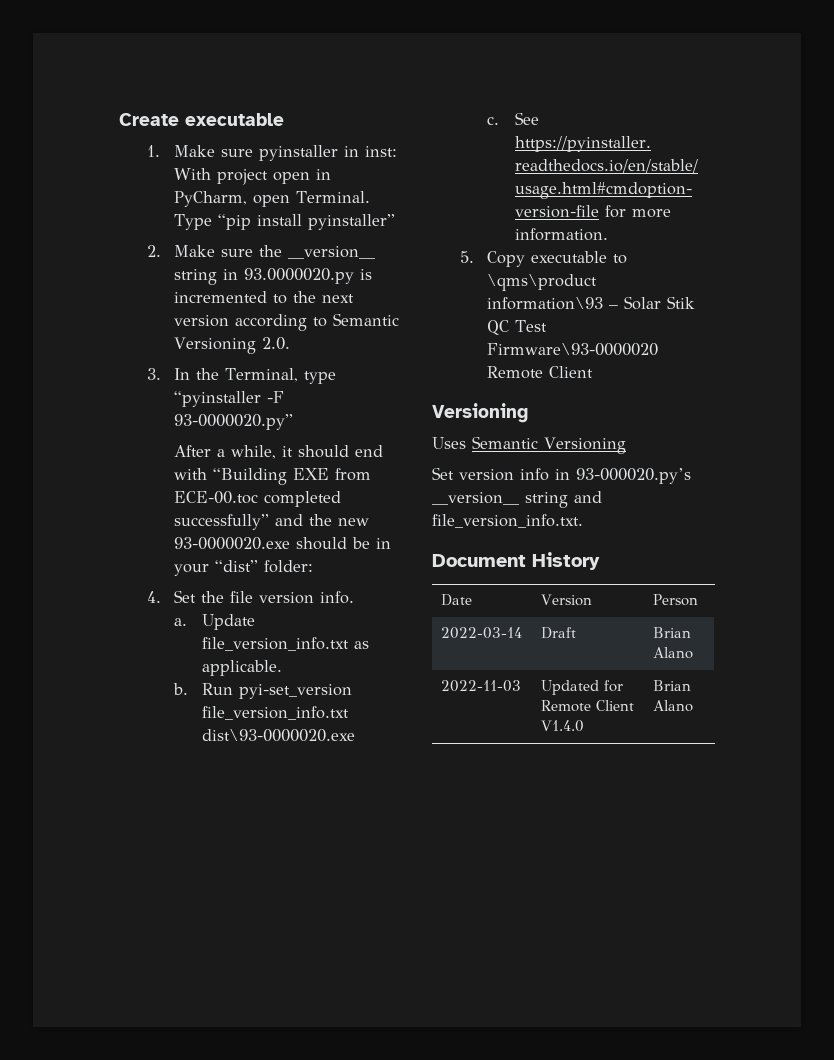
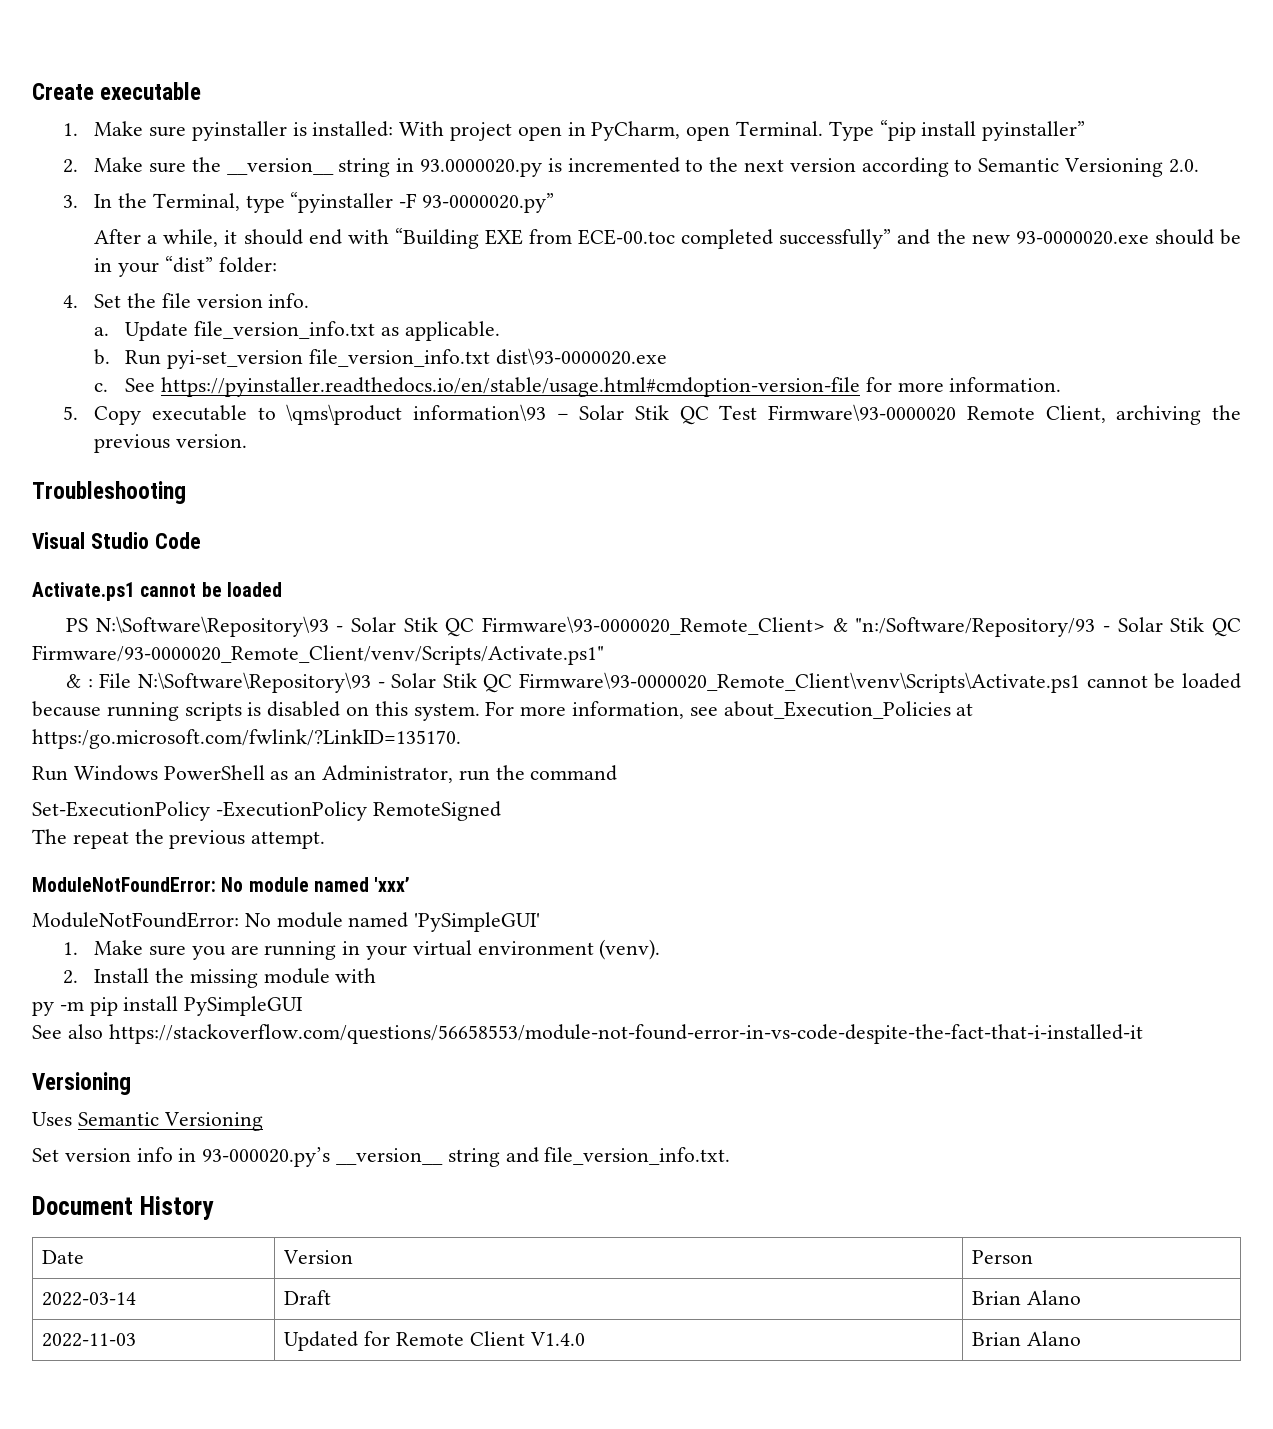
- 1. Make sure pyinstaller in inst: With project open in PyCharm, open Terminal.
+ 1. Make sure pyinstaller is installed: With project open in PyCharm, open Terminal.
- 5. Copy executable to \qms\product information\93 – Solar Stik QC Test Firmware\93-0000020 Remote Client
+ 5. Copy executable to \qms\product information\93 – Solar Stik QC Test Firmware\93-0000020 Remote Client, archiving the previous version.
+ Troubleshooting
+ Visual Studio Code
+ Activate.ps1 cannot be loaded
+ PS N:\Software\Repository\93 - Solar Stik QC Firmware\93-0000020_Remote_Client> & "n:/Software/Repository/93 - Solar Stik QC Firmware/93-0000020_Remote_Client/venv/Scripts/Activate.ps1"
+ & : File N:\Software\Repository\93 - Solar Stik QC Firmware\93-0000020_Remote_Client\venv\Scripts\Activate.ps1 cannot be loaded because running scripts is disabled on this system. For more information, see about_Execution_Policies at https:/go.microsoft.com/fwlink/?LinkID=135170.
+ Run Windows PowerShell as an Administrator, run the command
+ Set-ExecutionPolicy -ExecutionPolicy RemoteSigned
+ The repeat the previous attempt.
+ ModuleNotFoundError: No module named 'xxx’
+ ModuleNotFoundError: No module named 'PySimpleGUI'
+ 1. Make sure you are running in your virtual environment (venv).
+ 2. Install the missing module with
+ py -m pip install PySimpleGUI
+ See also https://stackoverflow.com/questions/56658553/module-not-found-error-in-vs-code-despite-the-fact-that-i-installed-it

